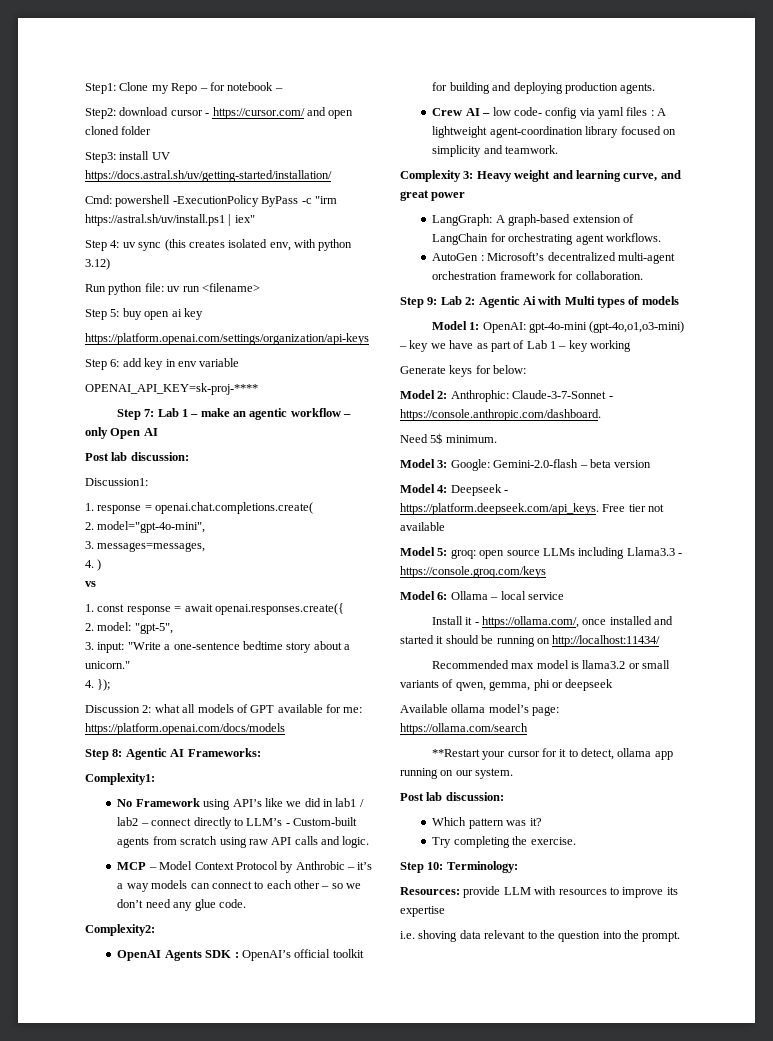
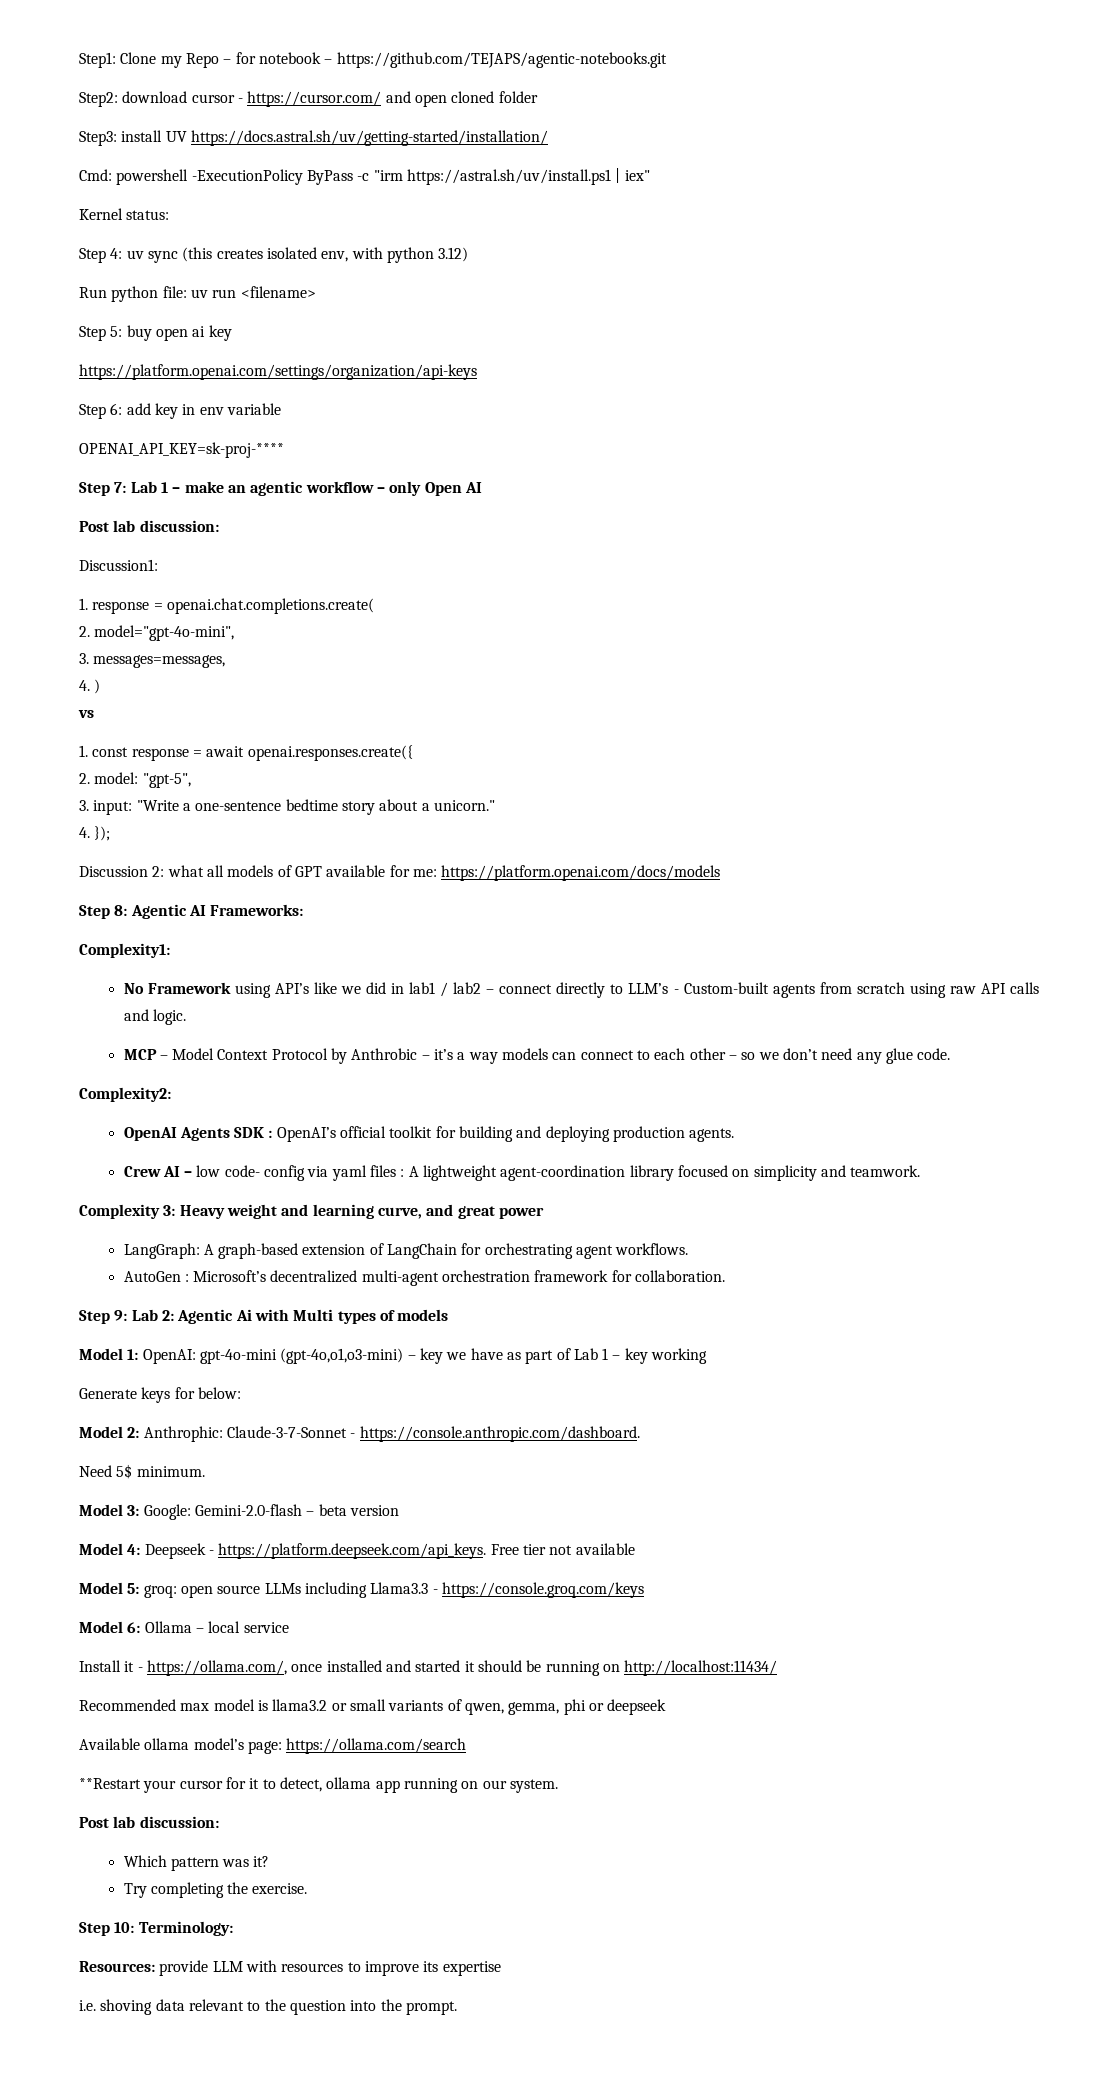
- Step1: Clone my Repo – for notebook –
+ Step1: Clone my Repo – for notebook – https://github.com/TEJAPS/agentic-notebooks.git
+ Kernel status:

